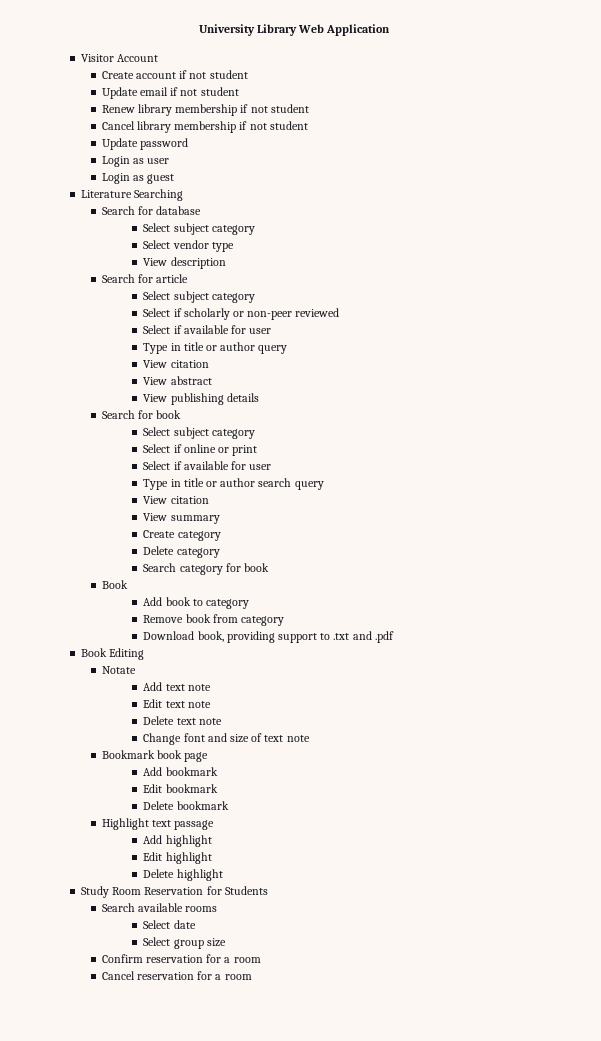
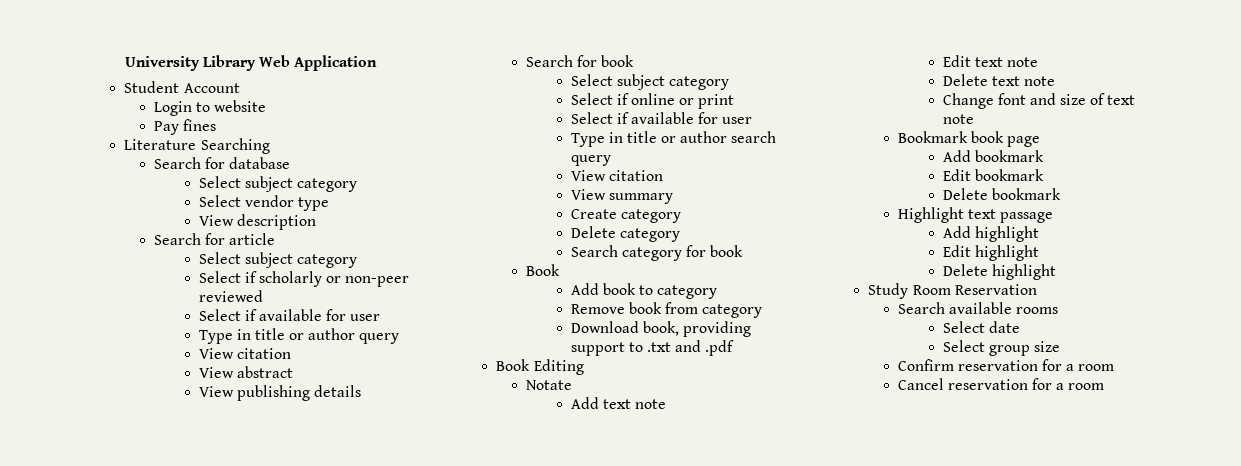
- Visitor Account
+ Student Account
- Create account if not student
- Update email if not student
- Renew library membership if not student
- Cancel library membership if not student
- Update password
- Login as user
- Login as guest
+ Login to website
+ Pay fines
- Study Room Reservation for Students
+ Study Room Reservation

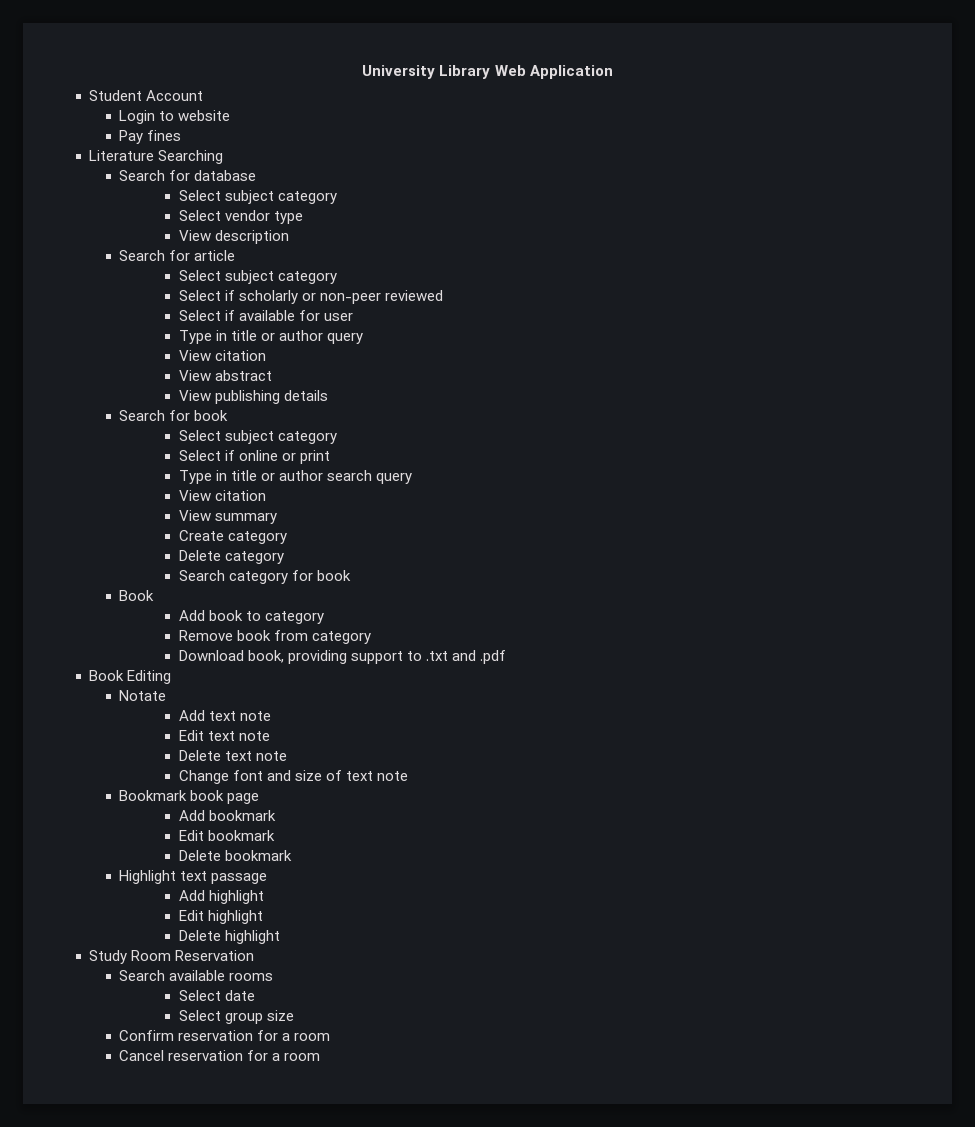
  Select if online or print
- Select if available for user

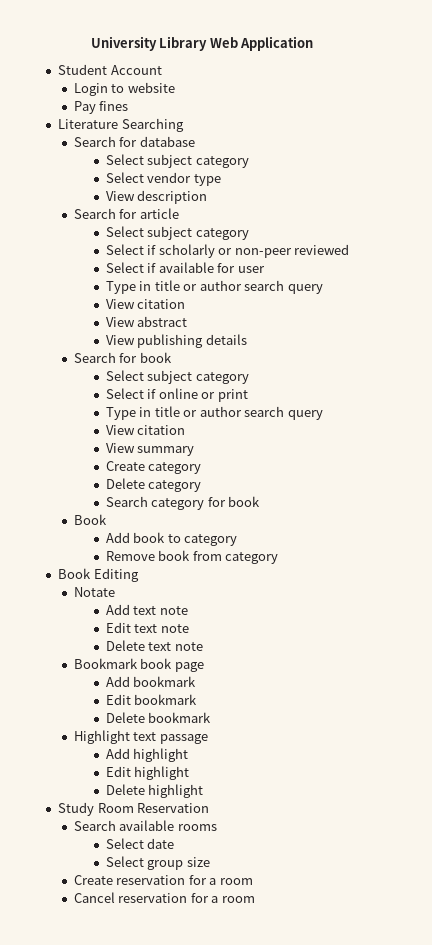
  Select if available for user
- Type in title or author query
+ Type in title or author search query
- Download book, providing support to .txt and .pdf
- Change font and size of text note
- Confirm reservation for a room
+ Create reservation for a room

